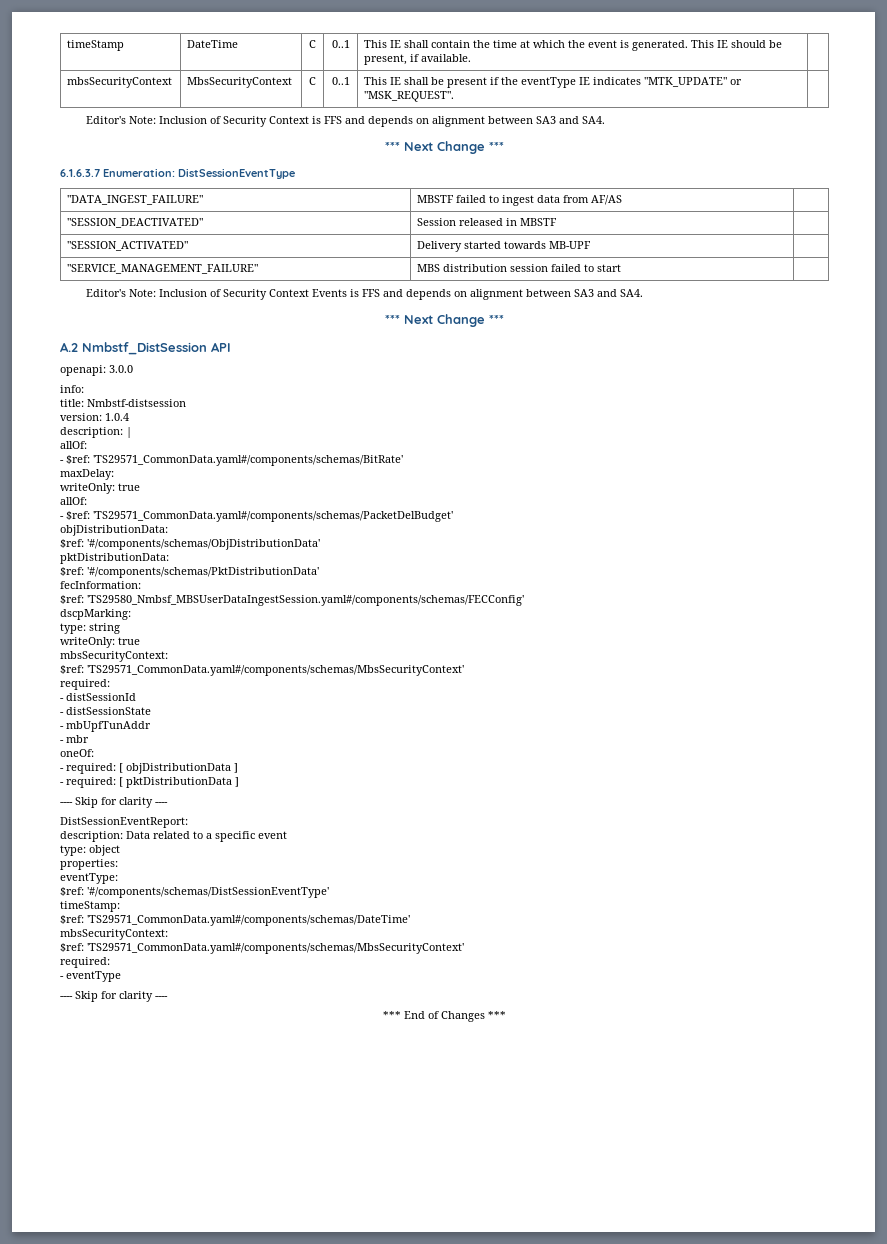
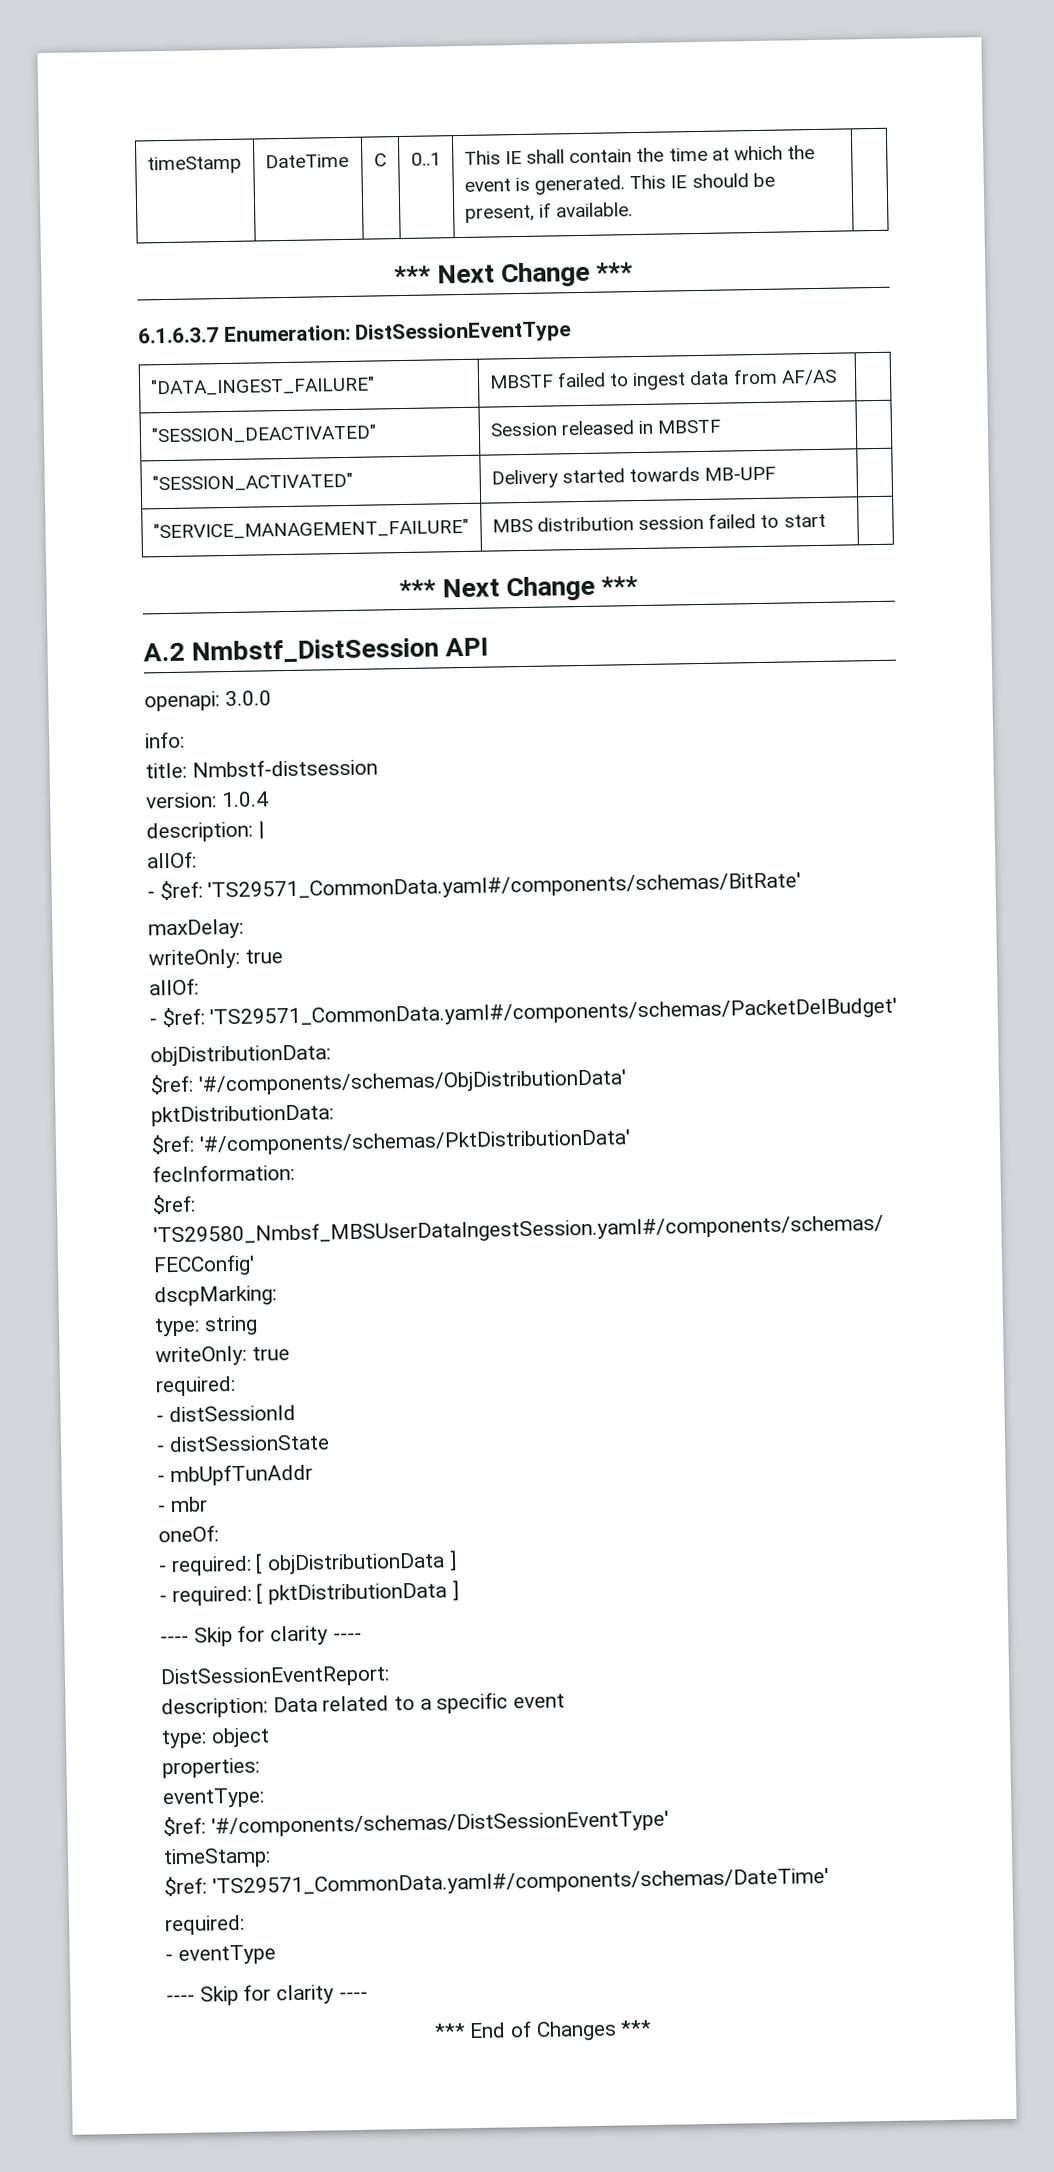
- mbsSecurityContext | MbsSecurityContext | C | 0..1 | This IE shall be present if the eventType IE indicates "MTK_UPDATE" or "MSK_REQUEST". |
- Editor's Note: Inclusion of Security Context is FFS and depends on alignment between SA3 and SA4.
- Editor's Note: Inclusion of Security Context Events is FFS and depends on alignment between SA3 and SA4.
  type: string
  writeOnly: true
- mbsSecurityContext:
- $ref: 'TS29571_CommonData.yaml#/components/schemas/MbsSecurityContext'
  $ref: 'TS29571_CommonData.yaml#/components/schemas/DateTime'
- mbsSecurityContext:
- $ref: 'TS29571_CommonData.yaml#/components/schemas/MbsSecurityContext'

